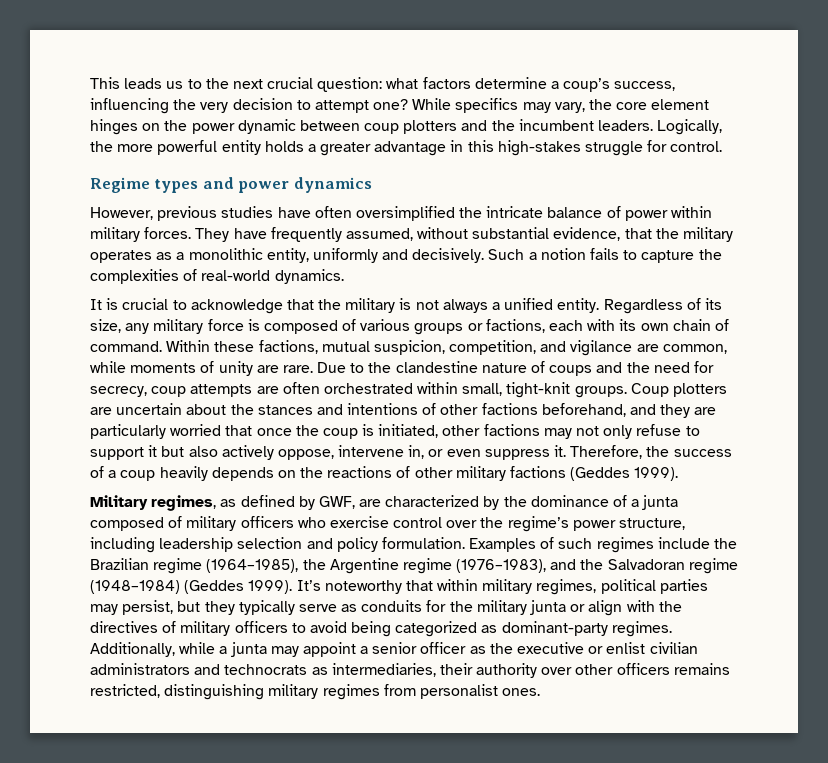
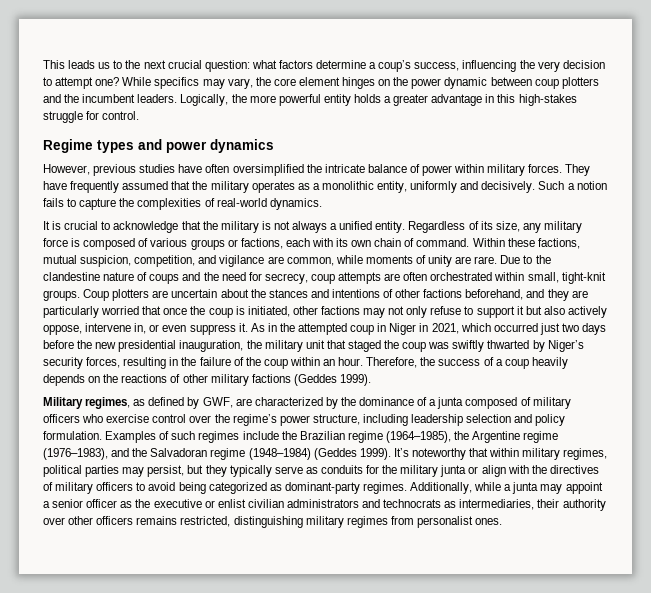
- They have frequently assumed, without substantial evidence, that the military operates as a monolithic entity, uniformly and decisively.
+ They have frequently assumed that the military operates as a monolithic entity, uniformly and decisively.
+ As in the attempted coup in Niger in 2021, which occurred just two days before the new presidential inauguration, the military unit that staged the coup was swiftly thwarted by Niger’s security forces, resulting in the failure of the coup within an hour.

